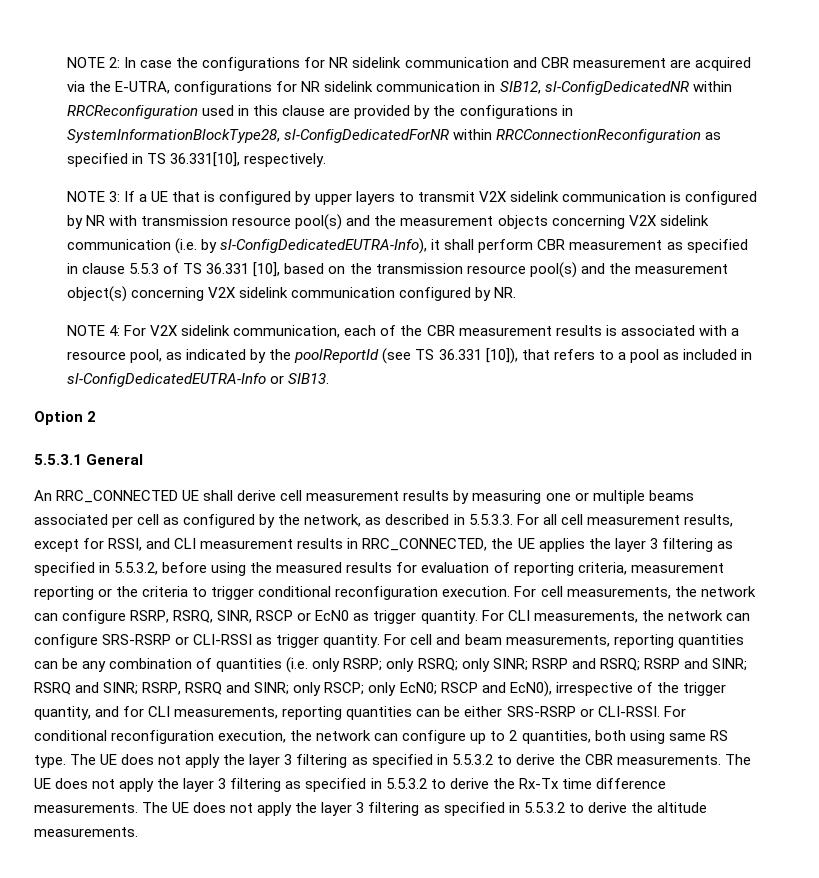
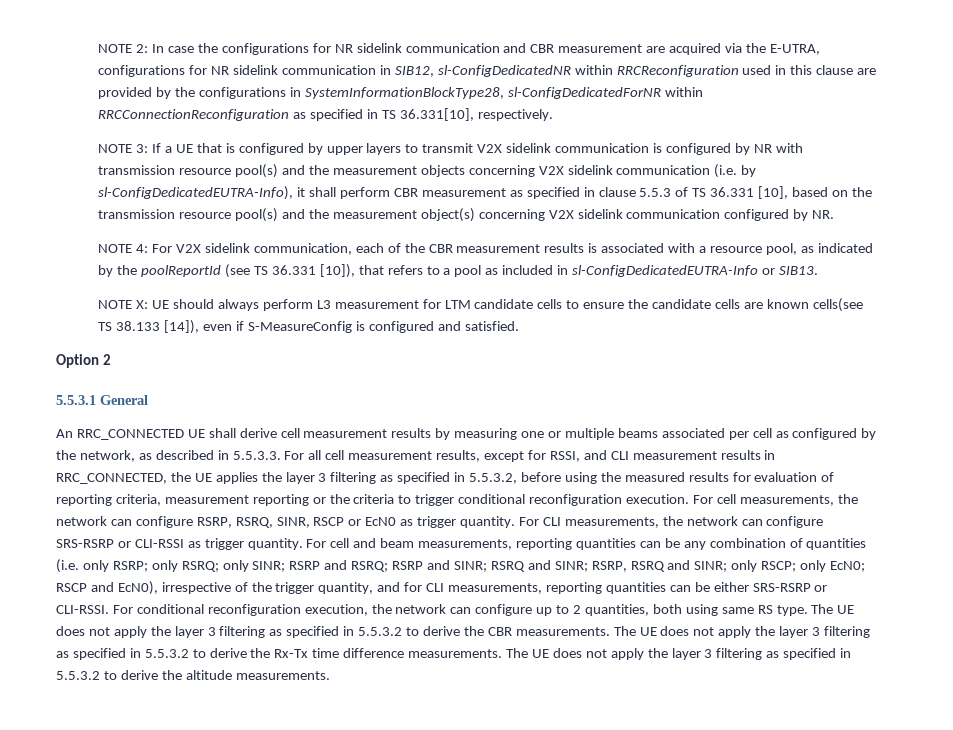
+ NOTE X: UE should always perform L3 measurement for LTM candidate cells to ensure the candidate cells are known cells(see TS 38.133 [14]), even if S-MeasureConfig is configured and satisfied.

